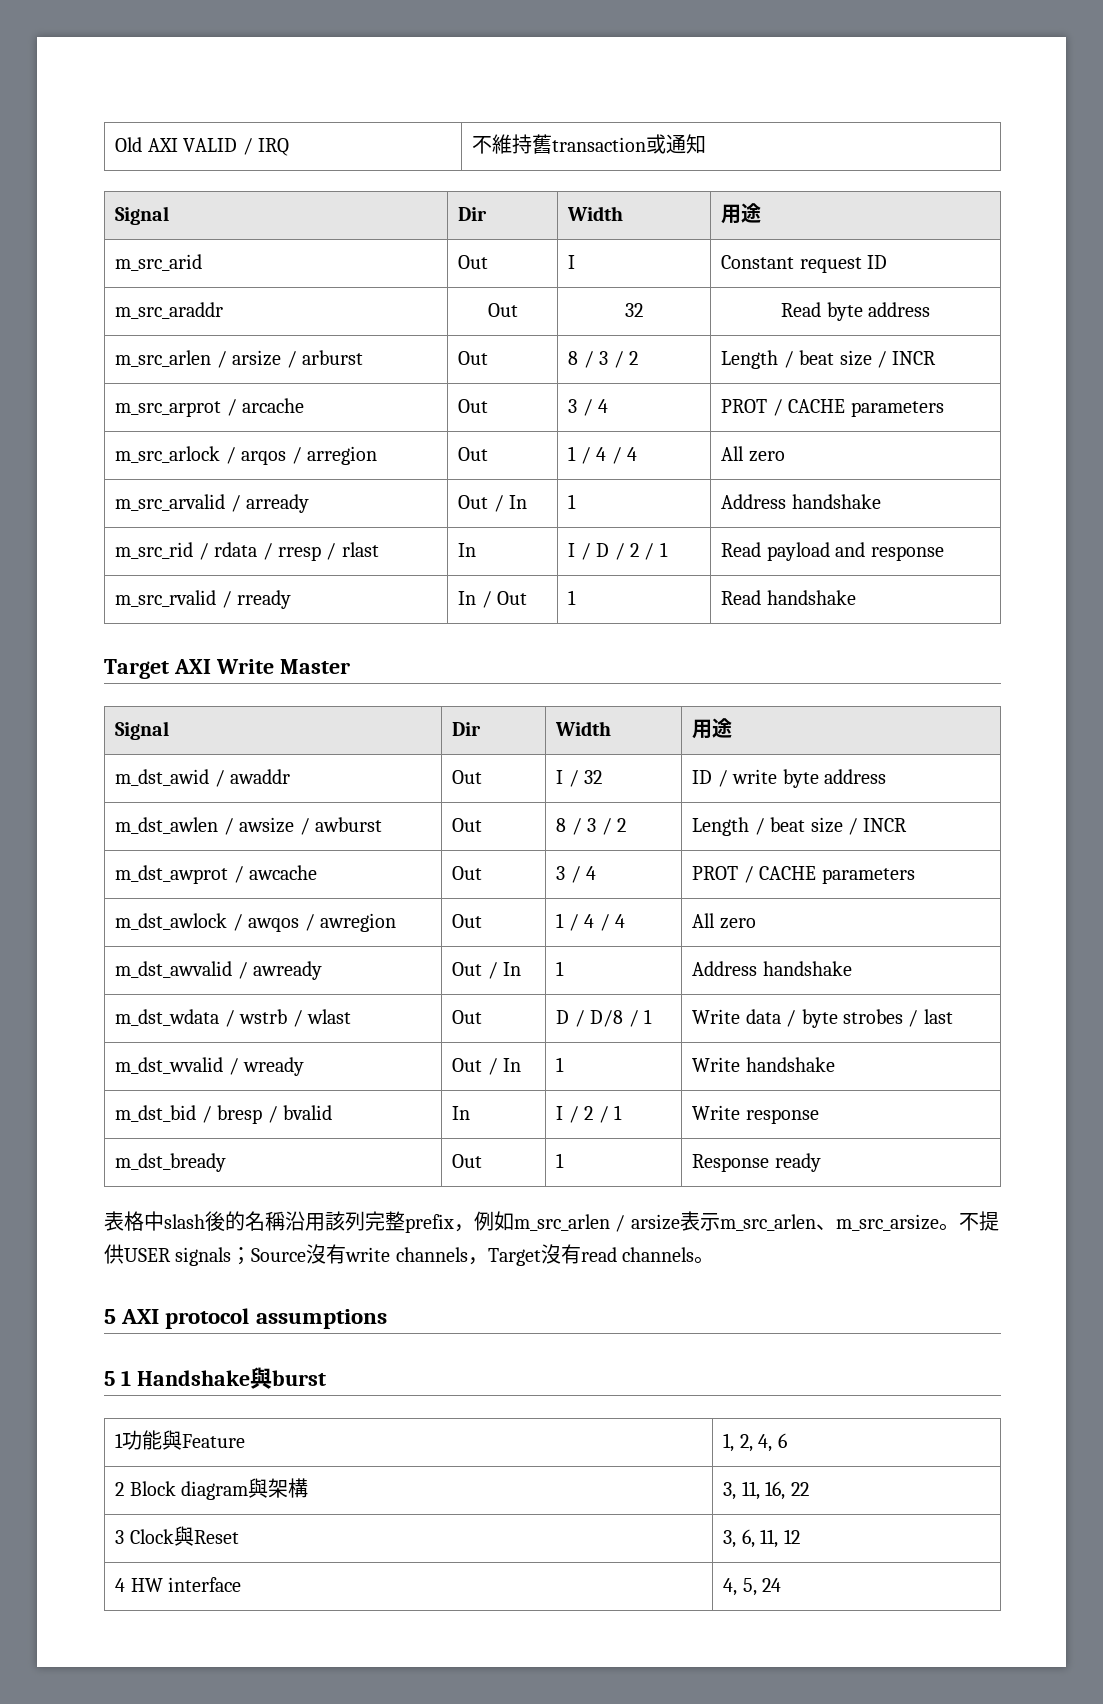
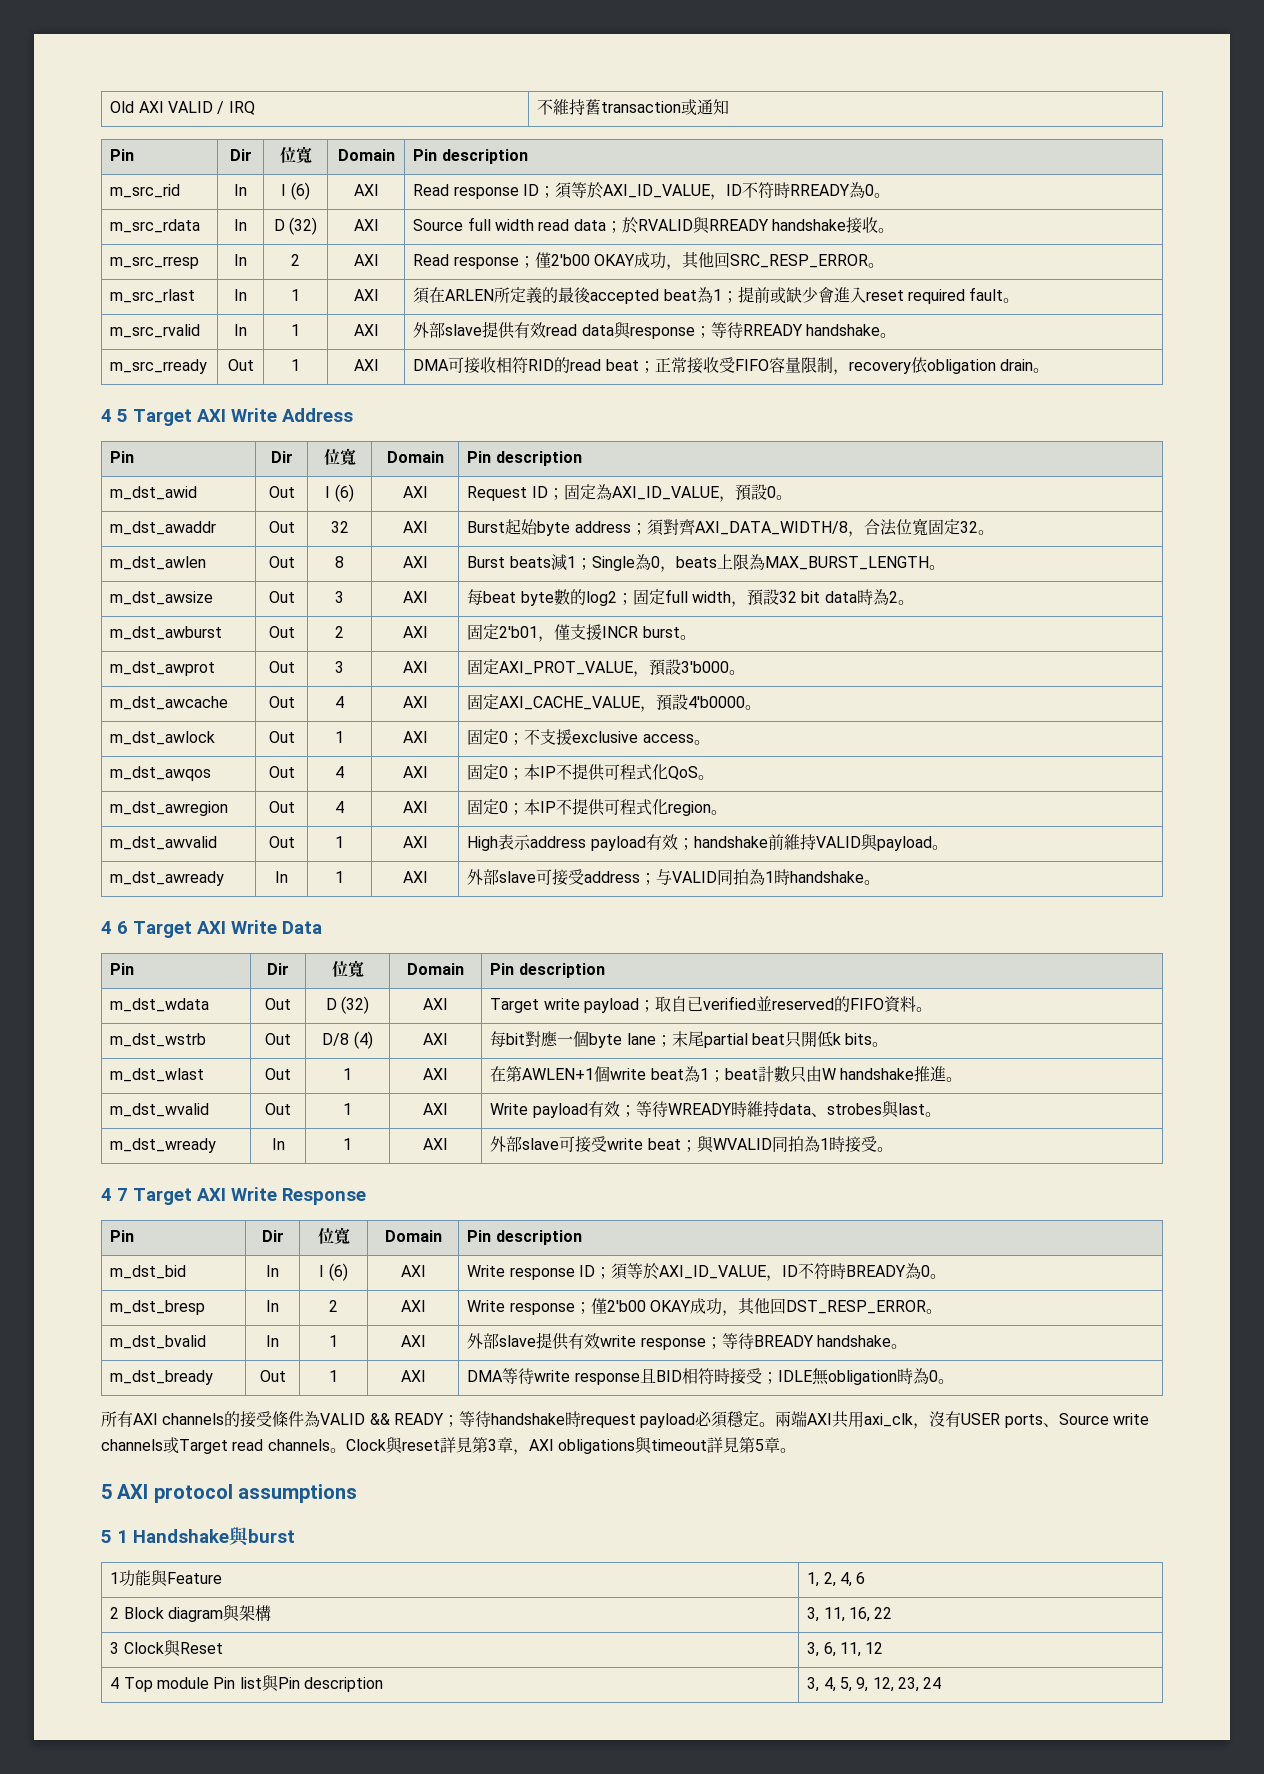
  Old AXI VALID / IRQ | 不維持舊transaction或通知
- Signal | Dir | Width | 用途
- m_src_arid | Out | I | Constant request ID
- m_src_araddr | Out | 32 | Read byte address
- m_src_arlen / arsize / arburst | Out | 8 / 3 / 2 | Length / beat size / INCR
- m_src_arprot / arcache | Out | 3 / 4 | PROT / CACHE parameters
- m_src_arlock / arqos / arregion | Out | 1 / 4 / 4 | All zero
- m_src_arvalid / arready | Out / In | 1 | Address handshake
- m_src_rid / rdata / rresp / rlast | In | I / D / 2 / 1 | Read payload and response
- m_src_rvalid / rready | In / Out | 1 | Read handshake
- Target AXI Write Master
- Signal | Dir | Width | 用途
- m_dst_awid / awaddr | Out | I / 32 | ID / write byte address
- m_dst_awlen / awsize / awburst | Out | 8 / 3 / 2 | Length / beat size / INCR
- m_dst_awprot / awcache | Out | 3 / 4 | PROT / CACHE parameters
- m_dst_awlock / awqos / awregion | Out | 1 / 4 / 4 | All zero
- m_dst_awvalid / awready | Out / In | 1 | Address handshake
- m_dst_wdata / wstrb / wlast | Out | D / D/8 / 1 | Write data / byte strobes / last
- m_dst_wvalid / wready | Out / In | 1 | Write handshake
- m_dst_bid / bresp / bvalid | In | I / 2 / 1 | Write response
- m_dst_bready | Out | 1 | Response ready
- 表格中slash後的名稱沿用該列完整prefix，例如m_src_arlen / arsize表示m_src_arlen、m_src_arsize。不提供USER signals；Source沒有write channels，Target沒有read channels。
+ Pin | Dir | 位寬 | Domain | Pin description
+ m_src_rid | In | I (6) | AXI | Read response ID；須等於AXI_ID_VALUE，ID不符時RREADY為0。
+ m_src_rdata | In | D (32) | AXI | Source full width read data；於RVALID與RREADY handshake接收。
+ m_src_rresp | In | 2 | AXI | Read response；僅2'b00 OKAY成功，其他回SRC_RESP_ERROR。
+ m_src_rlast | In | 1 | AXI | 須在ARLEN所定義的最後accepted beat為1；提前或缺少會進入reset required fault。
+ m_src_rvalid | In | 1 | AXI | 外部slave提供有效read data與response；等待RREADY handshake。
+ m_src_rready | Out | 1 | AXI | DMA可接收相符RID的read beat；正常接收受FIFO容量限制，recovery依obligation drain。
+ 4 5 Target AXI Write Address
+ Pin | Dir | 位寬 | Domain | Pin description
+ m_dst_awid | Out | I (6) | AXI | Request ID；固定為AXI_ID_VALUE，預設0。
+ m_dst_awaddr | Out | 32 | AXI | Burst起始byte address；須對齊AXI_DATA_WIDTH/8，合法位寬固定32。
+ m_dst_awlen | Out | 8 | AXI | Burst beats減1；Single為0，beats上限為MAX_BURST_LENGTH。
+ m_dst_awsize | Out | 3 | AXI | 每beat byte數的log2；固定full width，預設32 bit data時為2。
+ m_dst_awburst | Out | 2 | AXI | 固定2'b01，僅支援INCR burst。
+ m_dst_awprot | Out | 3 | AXI | 固定AXI_PROT_VALUE，預設3'b000。
+ m_dst_awcache | Out | 4 | AXI | 固定AXI_CACHE_VALUE，預設4'b0000。
+ m_dst_awlock | Out | 1 | AXI | 固定0；不支援exclusive access。
+ m_dst_awqos | Out | 4 | AXI | 固定0；本IP不提供可程式化QoS。
+ m_dst_awregion | Out | 4 | AXI | 固定0；本IP不提供可程式化region。
+ m_dst_awvalid | Out | 1 | AXI | High表示address payload有效；handshake前維持VALID與payload。
+ m_dst_awready | In | 1 | AXI | 外部slave可接受address；与VALID同拍為1時handshake。
+ 4 6 Target AXI Write Data
+ Pin | Dir | 位寬 | Domain | Pin description
+ m_dst_wdata | Out | D (32) | AXI | Target write payload；取自已verified並reserved的FIFO資料。
+ m_dst_wstrb | Out | D/8 (4) | AXI | 每bit對應一個byte lane；末尾partial beat只開低k bits。
+ m_dst_wlast | Out | 1 | AXI | 在第AWLEN+1個write beat為1；beat計數只由W handshake推進。
+ m_dst_wvalid | Out | 1 | AXI | Write payload有效；等待WREADY時維持data、strobes與last。
+ m_dst_wready | In | 1 | AXI | 外部slave可接受write beat；與WVALID同拍為1時接受。
+ 4 7 Target AXI Write Response
+ Pin | Dir | 位寬 | Domain | Pin description
+ m_dst_bid | In | I (6) | AXI | Write response ID；須等於AXI_ID_VALUE，ID不符時BREADY為0。
+ m_dst_bresp | In | 2 | AXI | Write response；僅2'b00 OKAY成功，其他回DST_RESP_ERROR。
+ m_dst_bvalid | In | 1 | AXI | 外部slave提供有效write response；等待BREADY handshake。
+ m_dst_bready | Out | 1 | AXI | DMA等待write response且BID相符時接受；IDLE無obligation時為0。
+ 所有AXI channels的接受條件為VALID && READY；等待handshake時request payload必須穩定。兩端AXI共用axi_clk，沒有USER ports、Source write channels或Target read channels。Clock與reset詳見第3章，AXI obligations與timeout詳見第5章。
- 4 HW interface | 4, 5, 24
+ 4 Top module Pin list與Pin description | 3, 4, 5, 9, 12, 23, 24

